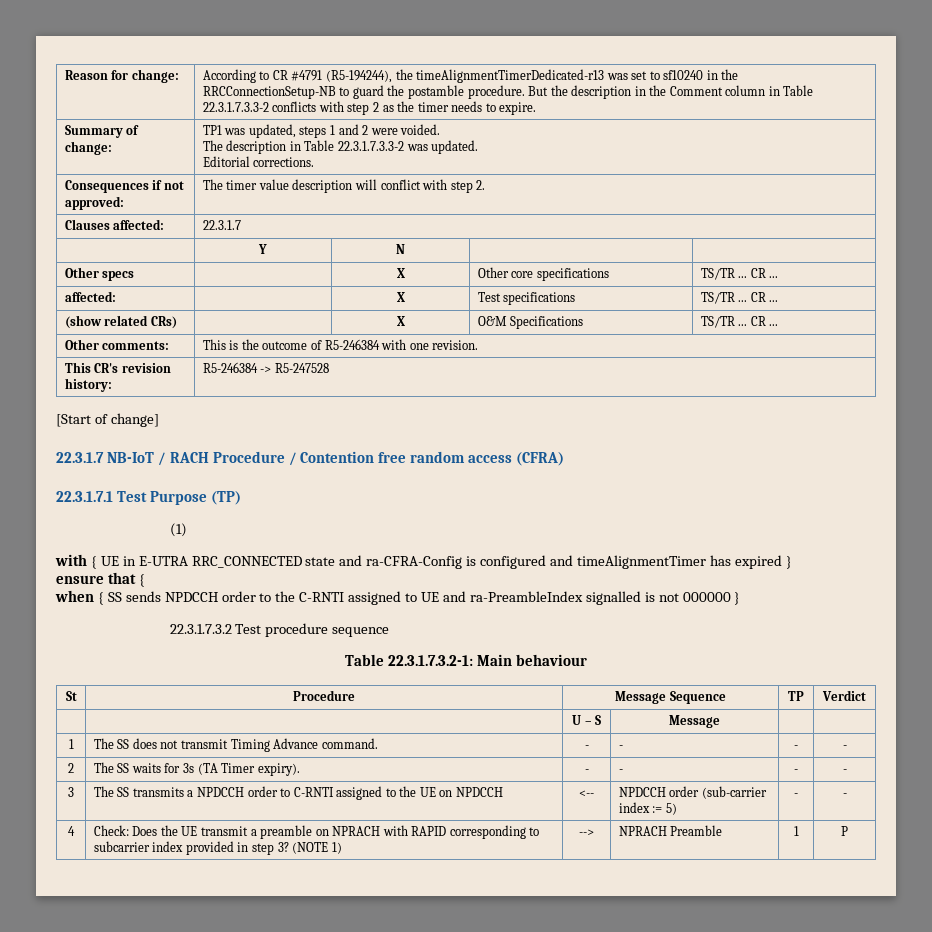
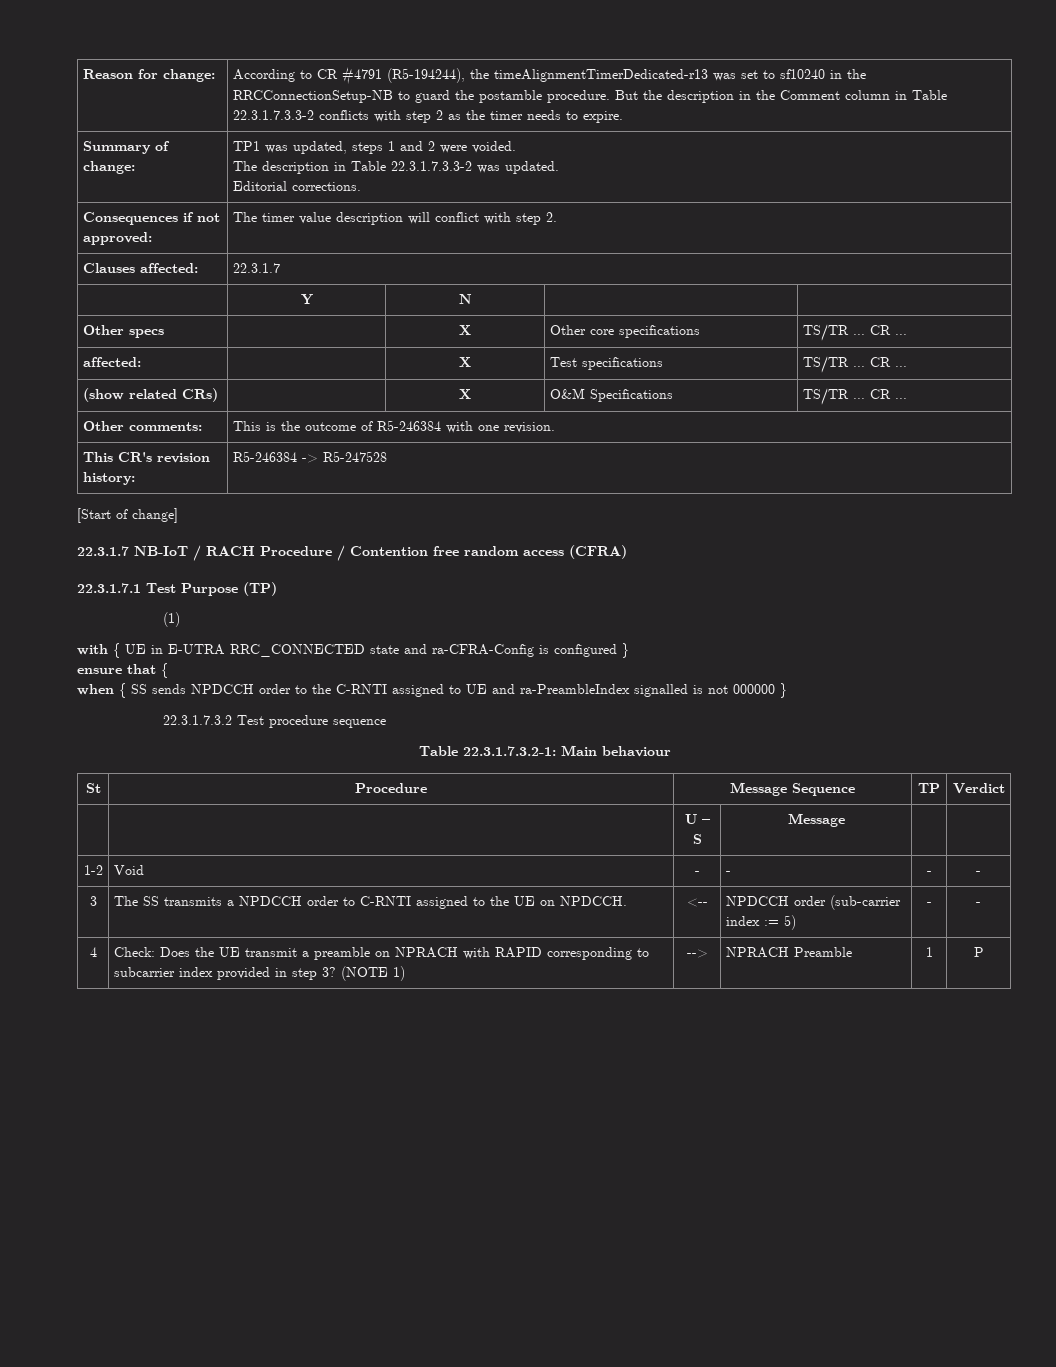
- with { UE in E-UTRA RRC_CONNECTED state and ra-CFRA-Config is configured and timeAlignmentTimer has expired }
+ with { UE in E-UTRA RRC_CONNECTED state and ra-CFRA-Config is configured }
- 1 | The SS does not transmit Timing Advance command. | - | - | - | -
- 2 | The SS waits for 3s (TA Timer expiry). | - | - | - | -
+ 1-2 | Void | - | - | - | -
- 3 | The SS transmits a NPDCCH order to C-RNTI assigned to the UE on NPDCCH | <-- | NPDCCH order (sub-carrier index := 5) | - | -
+ 3 | The SS transmits a NPDCCH order to C-RNTI assigned to the UE on NPDCCH. | <-- | NPDCCH order (sub-carrier index := 5) | - | -

